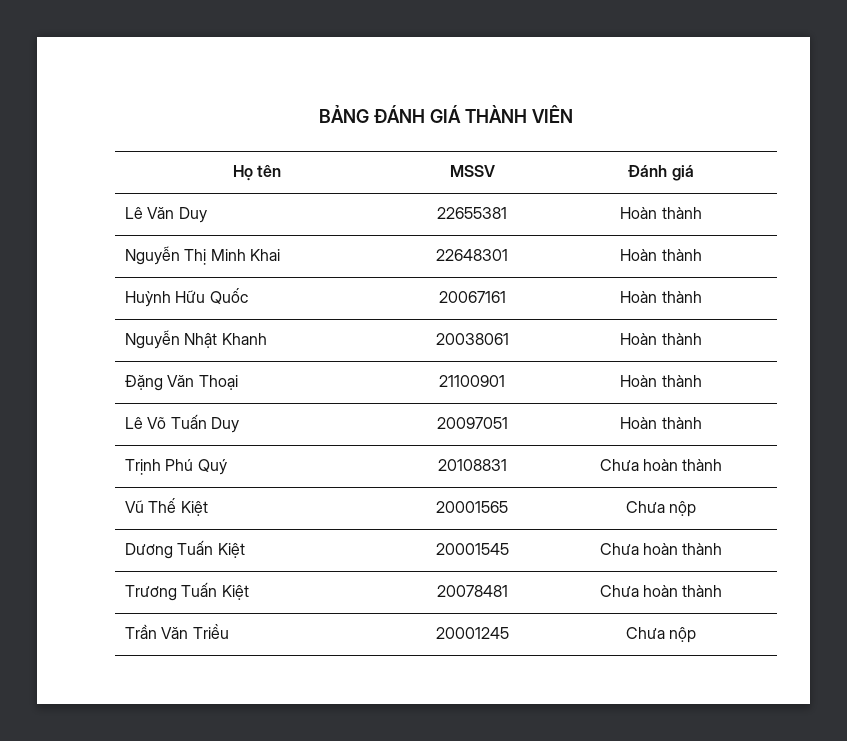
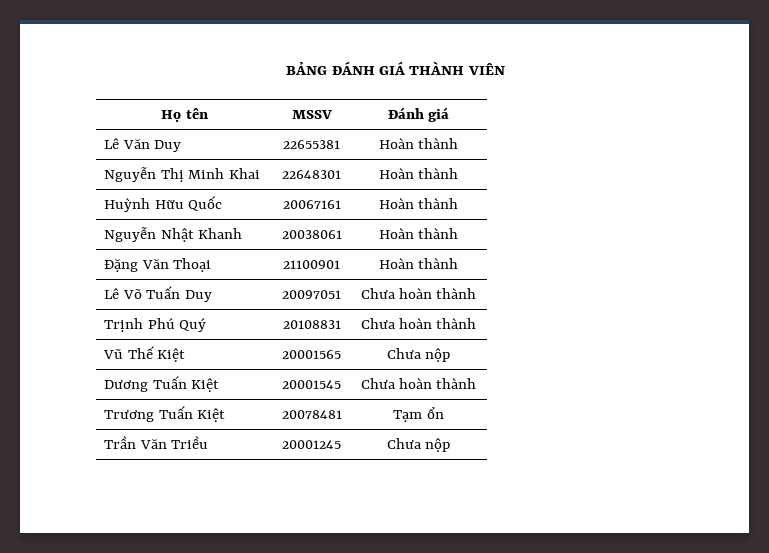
- Lê Võ Tuấn Duy | 20097051 | Hoàn thành
+ Lê Võ Tuấn Duy | 20097051 | Chưa hoàn thành
- Trương Tuấn Kiệt | 20078481 | Chưa hoàn thành
+ Trương Tuấn Kiệt | 20078481 | Tạm ổn

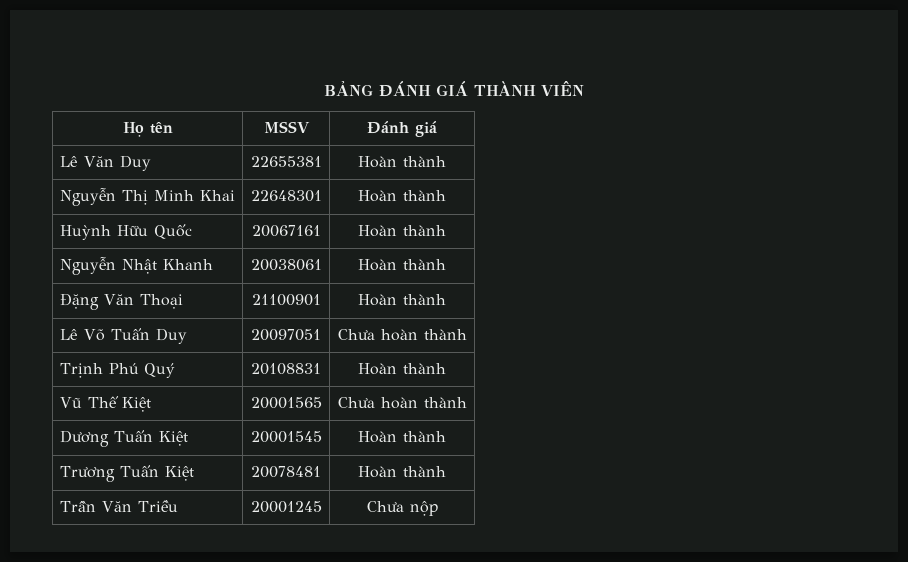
- Trịnh Phú Quý | 20108831 | Chưa hoàn thành
+ Trịnh Phú Quý | 20108831 | Hoàn thành
- Vũ Thế Kiệt | 20001565 | Chưa nộp
+ Vũ Thế Kiệt | 20001565 | Chưa hoàn thành
- Dương Tuấn Kiệt | 20001545 | Chưa hoàn thành
+ Dương Tuấn Kiệt | 20001545 | Hoàn thành
- Trương Tuấn Kiệt | 20078481 | Tạm ổn
+ Trương Tuấn Kiệt | 20078481 | Hoàn thành

